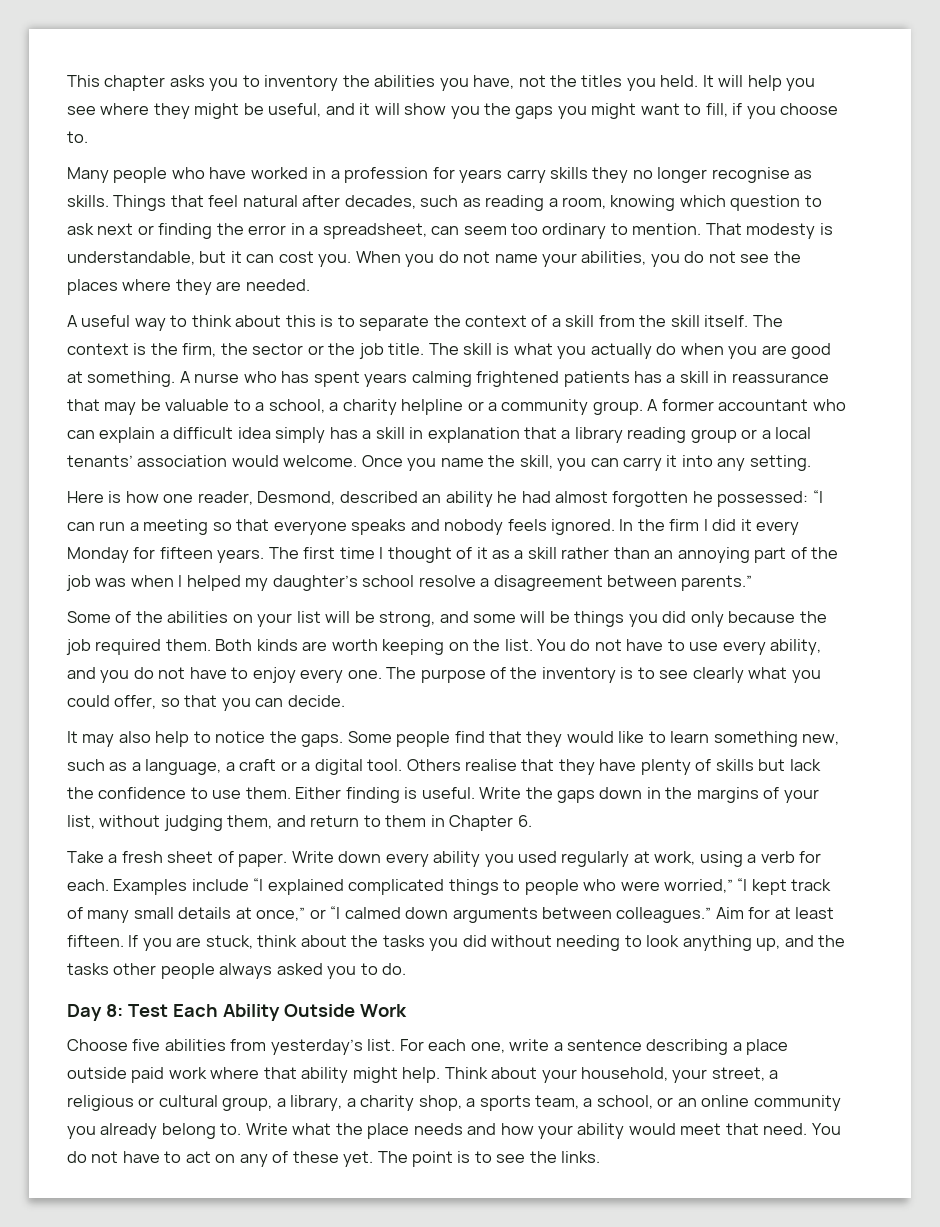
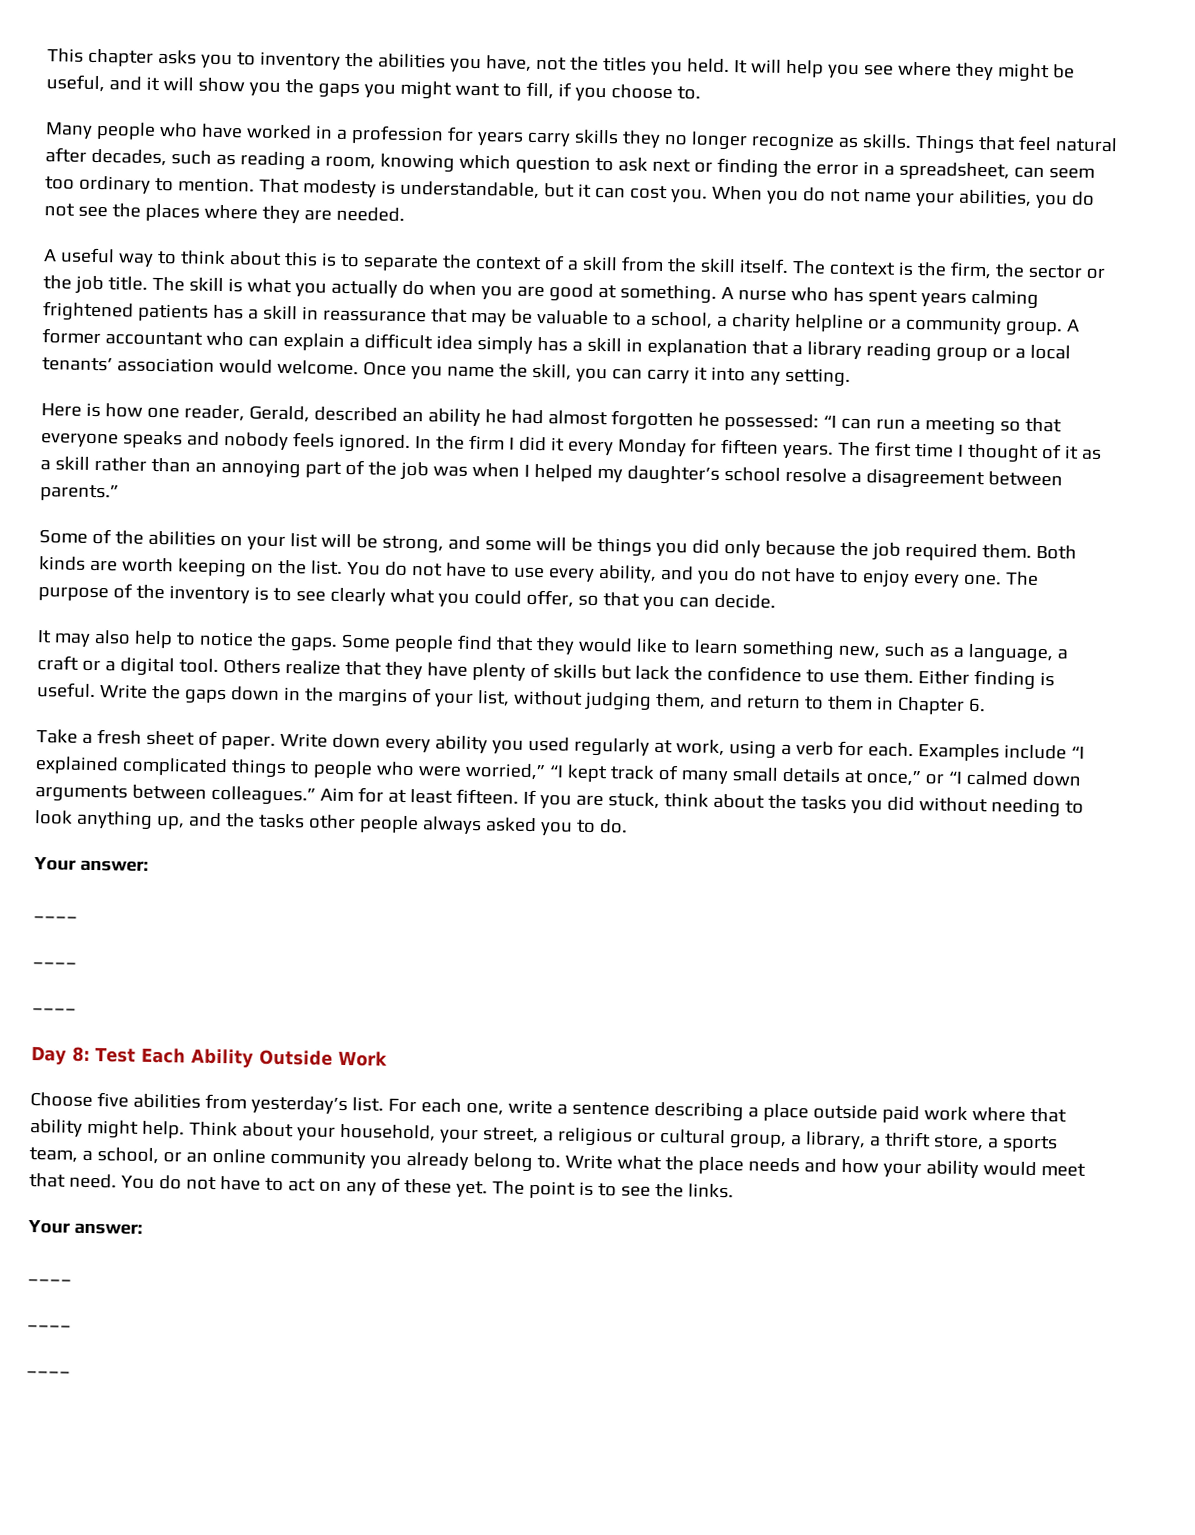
- Many people who have worked in a profession for years carry skills they no longer recognise as skills.
+ Many people who have worked in a profession for years carry skills they no longer recognize as skills.
- Here is how one reader, Desmond, described an ability he had almost forgotten he possessed: “I can run a meeting so that everyone speaks and nobody feels ignored.
+ Here is how one reader, Gerald, described an ability he had almost forgotten he possessed: “I can run a meeting so that everyone speaks and nobody feels ignored.
- Others realise that they have plenty of skills but lack the confidence to use them.
+ Others realize that they have plenty of skills but lack the confidence to use them.
  If you are stuck, think about the tasks you did without needing to look anything up, and the tasks other people always asked you to do.
+ Your answer:
+ ____
+ ____
+ ____
- Think about your household, your street, a religious or cultural group, a library, a charity shop, a sports team, a school, or an online community you already belong to.
+ Think about your household, your street, a religious or cultural group, a library, a thrift store, a sports team, a school, or an online community you already belong to.
  The point is to see the links.
+ Your answer:
+ ____
+ ____
+ ____

